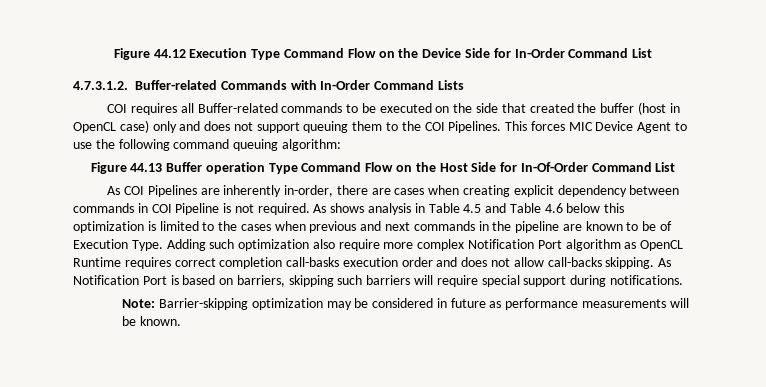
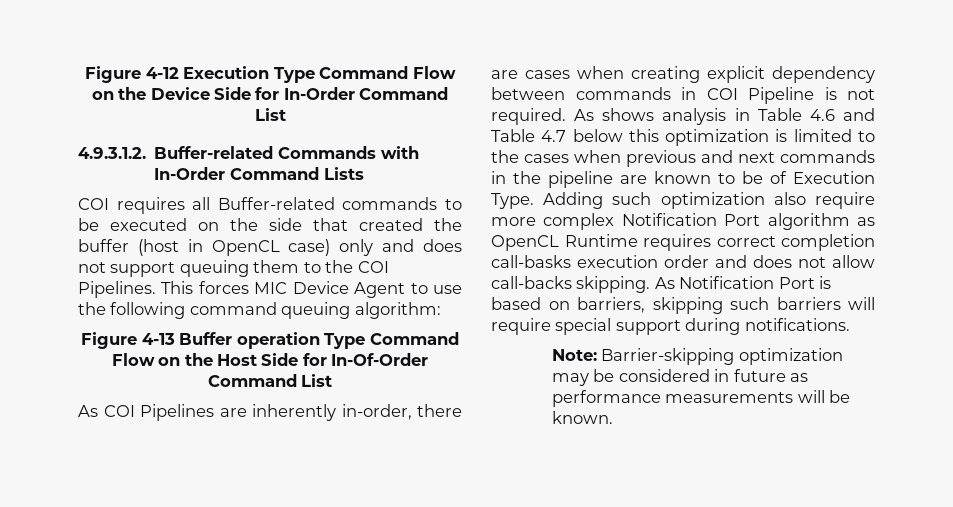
- Figure 44.12 Execution Type Command Flow on the Device Side for In-Order Command List
+ Figure 4-12 Execution Type Command Flow on the Device Side for In-Order Command List
- 4.7.3.1.2. Buffer-related Commands with In-Order Command Lists
+ 4.9.3.1.2. Buffer-related Commands with In-Order Command Lists
- Figure 44.13 Buffer operation Type Command Flow on the Host Side for In-Of-Order Command List
+ Figure 4-13 Buffer operation Type Command Flow on the Host Side for In-Of-Order Command List
- As shows analysis in Table 4.5 and Table 4.6 below this optimization is limited to the cases when previous and next commands in the pipeline are known to be of Execution Type.
+ As shows analysis in Table 4.6 and Table 4.7 below this optimization is limited to the cases when previous and next commands in the pipeline are known to be of Execution Type.

